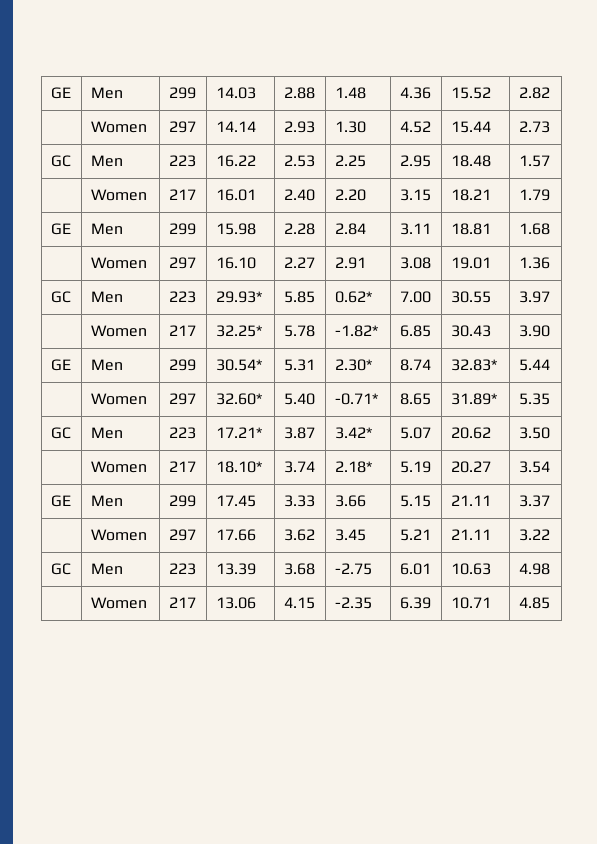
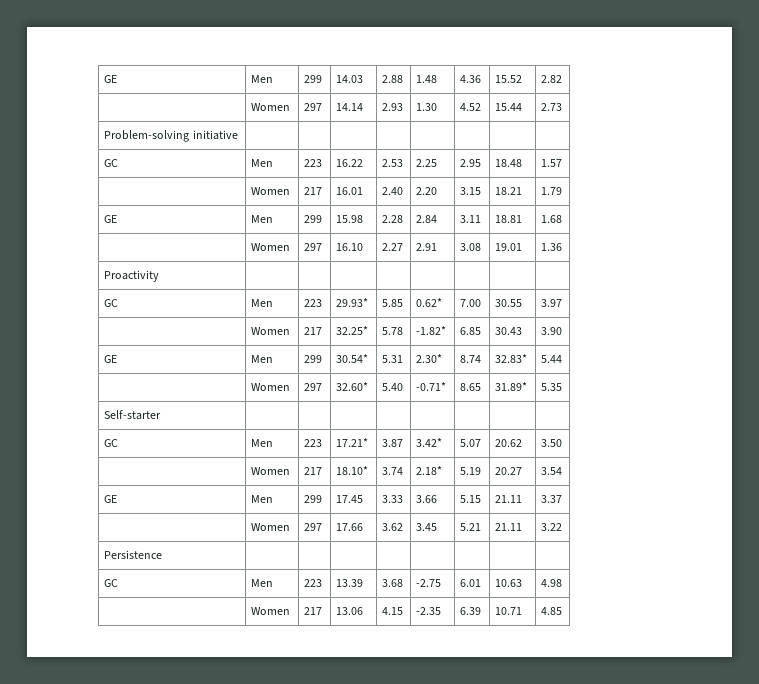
+ Problem-solving initiative | | | | | | | |
+ Proactivity | | | | | | | |
+ Self-starter | | | | | | | |
+ Persistence | | | | | | | |

